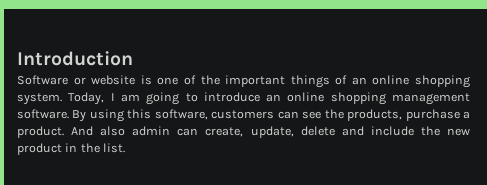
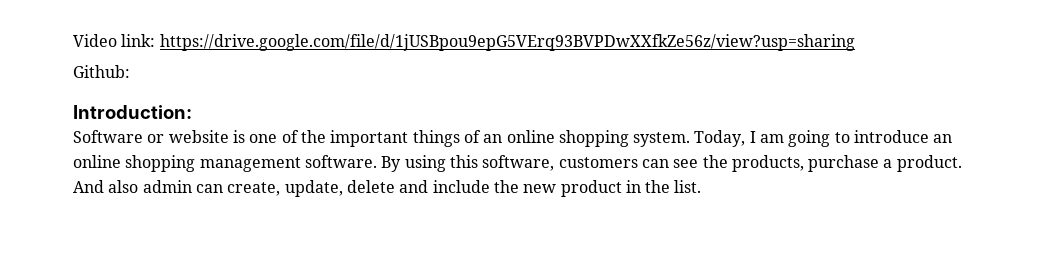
- Introduction
+ Video link: https://drive.google.com/file/d/1jUSBpou9epG5VErq93BVPDwXXfkZe56z/view?usp=sharing
+ Github:
+ Introduction:

